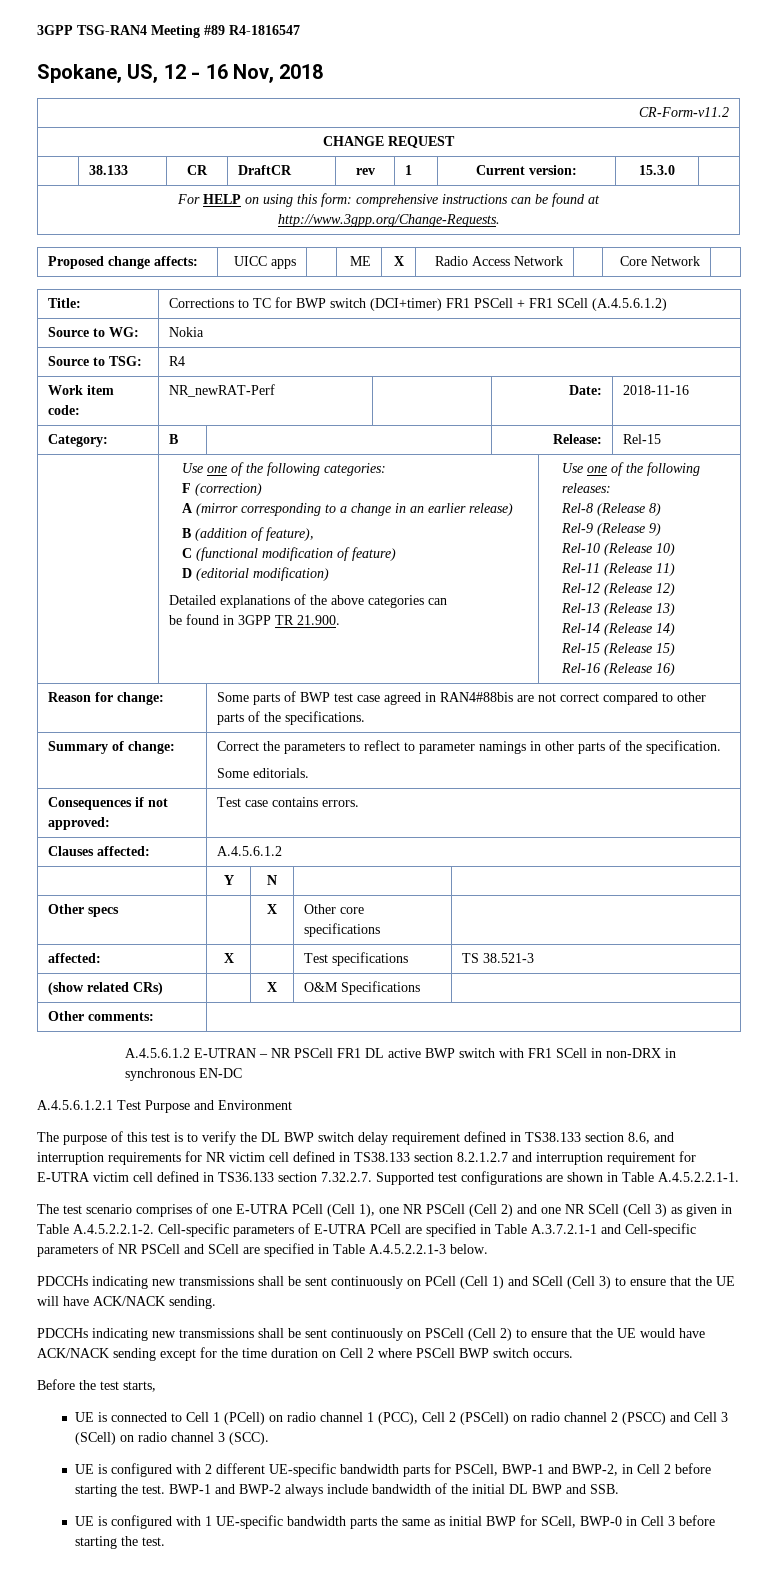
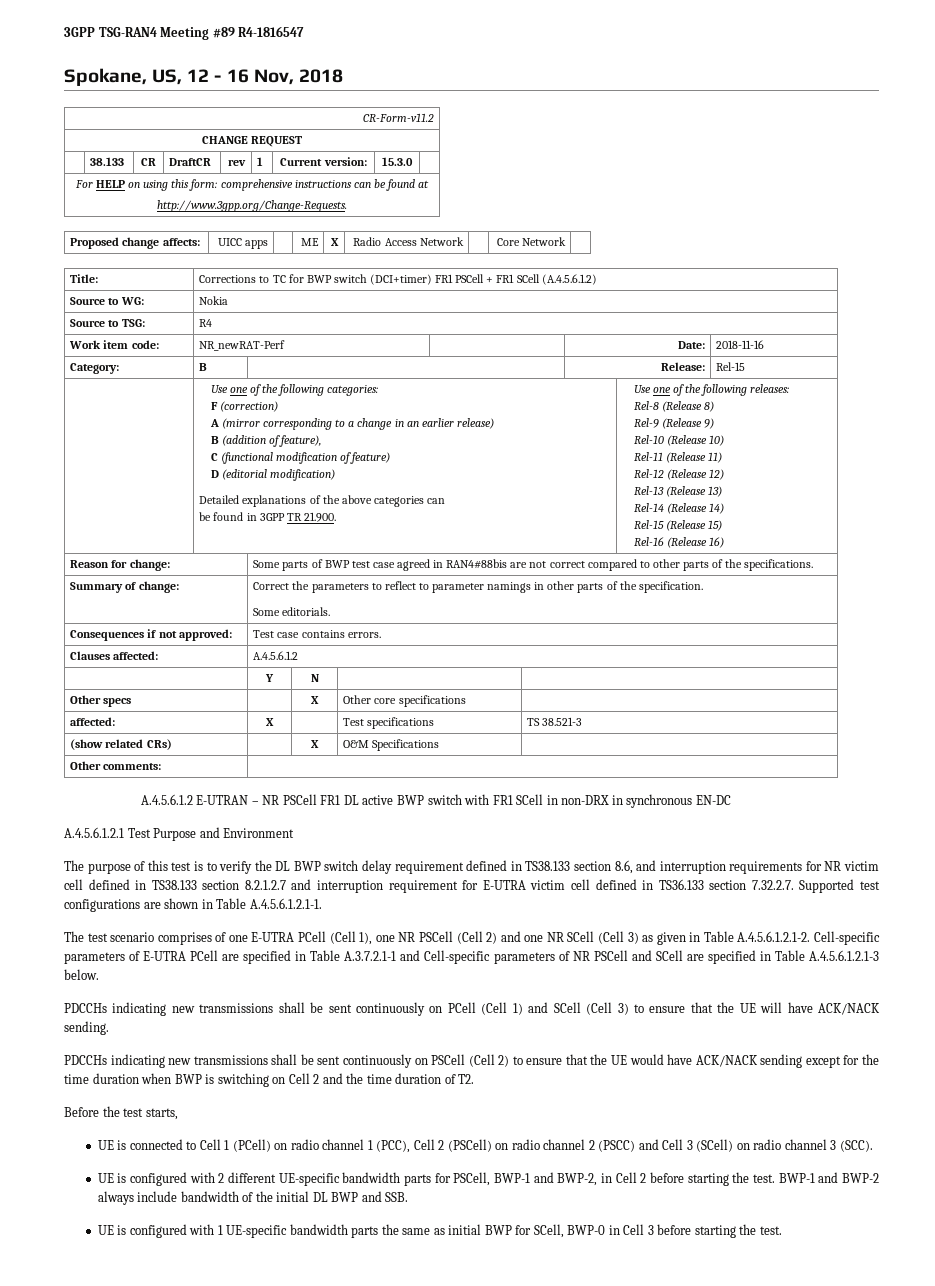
- The purpose of this test is to verify the DL BWP switch delay requirement defined in TS38.133 section 8.6, and interruption requirements for NR victim cell defined in TS38.133 section 8.2.1.2.7 and interruption requirement for E-UTRA victim cell defined in TS36.133 section 7.32.2.7. Supported test configurations are shown in Table A.4.5.2.2.1-1.
+ The purpose of this test is to verify the DL BWP switch delay requirement defined in TS38.133 section 8.6, and interruption requirements for NR victim cell defined in TS38.133 section 8.2.1.2.7 and interruption requirement for E-UTRA victim cell defined in TS36.133 section 7.32.2.7. Supported test configurations are shown in Table A.4.5.6.1.2.1-1.
- The test scenario comprises of one E-UTRA PCell (Cell 1), one NR PSCell (Cell 2) and one NR SCell (Cell 3) as given in Table A.4.5.2.2.1-2. Cell-specific parameters of E-UTRA PCell are specified in Table A.3.7.2.1-1 and Cell-specific parameters of NR PSCell and SCell are specified in Table A.4.5.2.2.1-3 below.
+ The test scenario comprises of one E-UTRA PCell (Cell 1), one NR PSCell (Cell 2) and one NR SCell (Cell 3) as given in Table A.4.5.6.1.2.1-2. Cell-specific parameters of E-UTRA PCell are specified in Table A.3.7.2.1-1 and Cell-specific parameters of NR PSCell and SCell are specified in Table A.4.5.6.1.2.1-3 below.
- PDCCHs indicating new transmissions shall be sent continuously on PSCell (Cell 2) to ensure that the UE would have ACK/NACK sending except for the time duration on Cell 2 where PSCell BWP switch occurs.
+ PDCCHs indicating new transmissions shall be sent continuously on PSCell (Cell 2) to ensure that the UE would have ACK/NACK sending except for the time duration when BWP is switching on Cell 2 and the time duration of T2.

